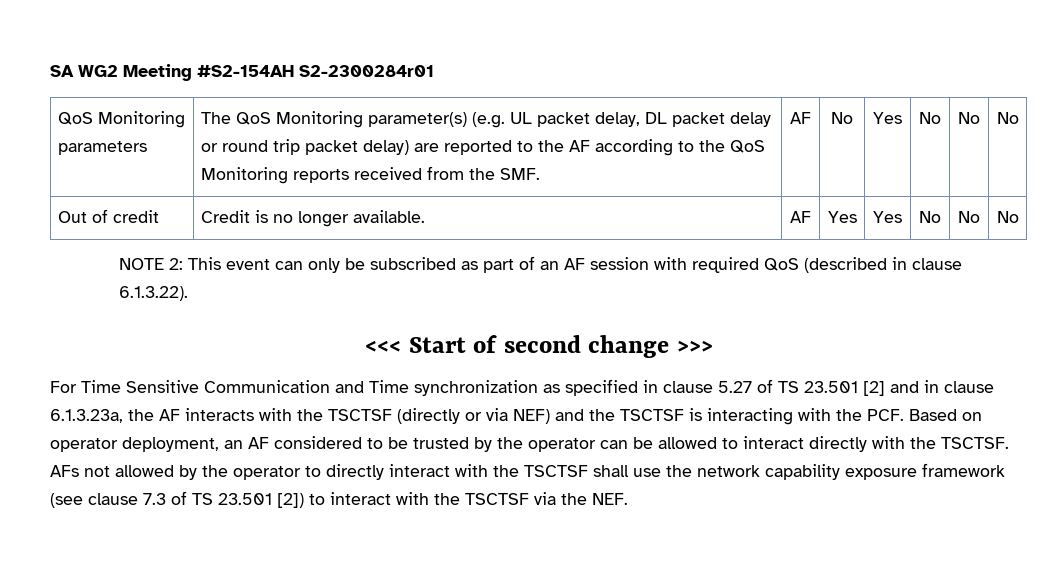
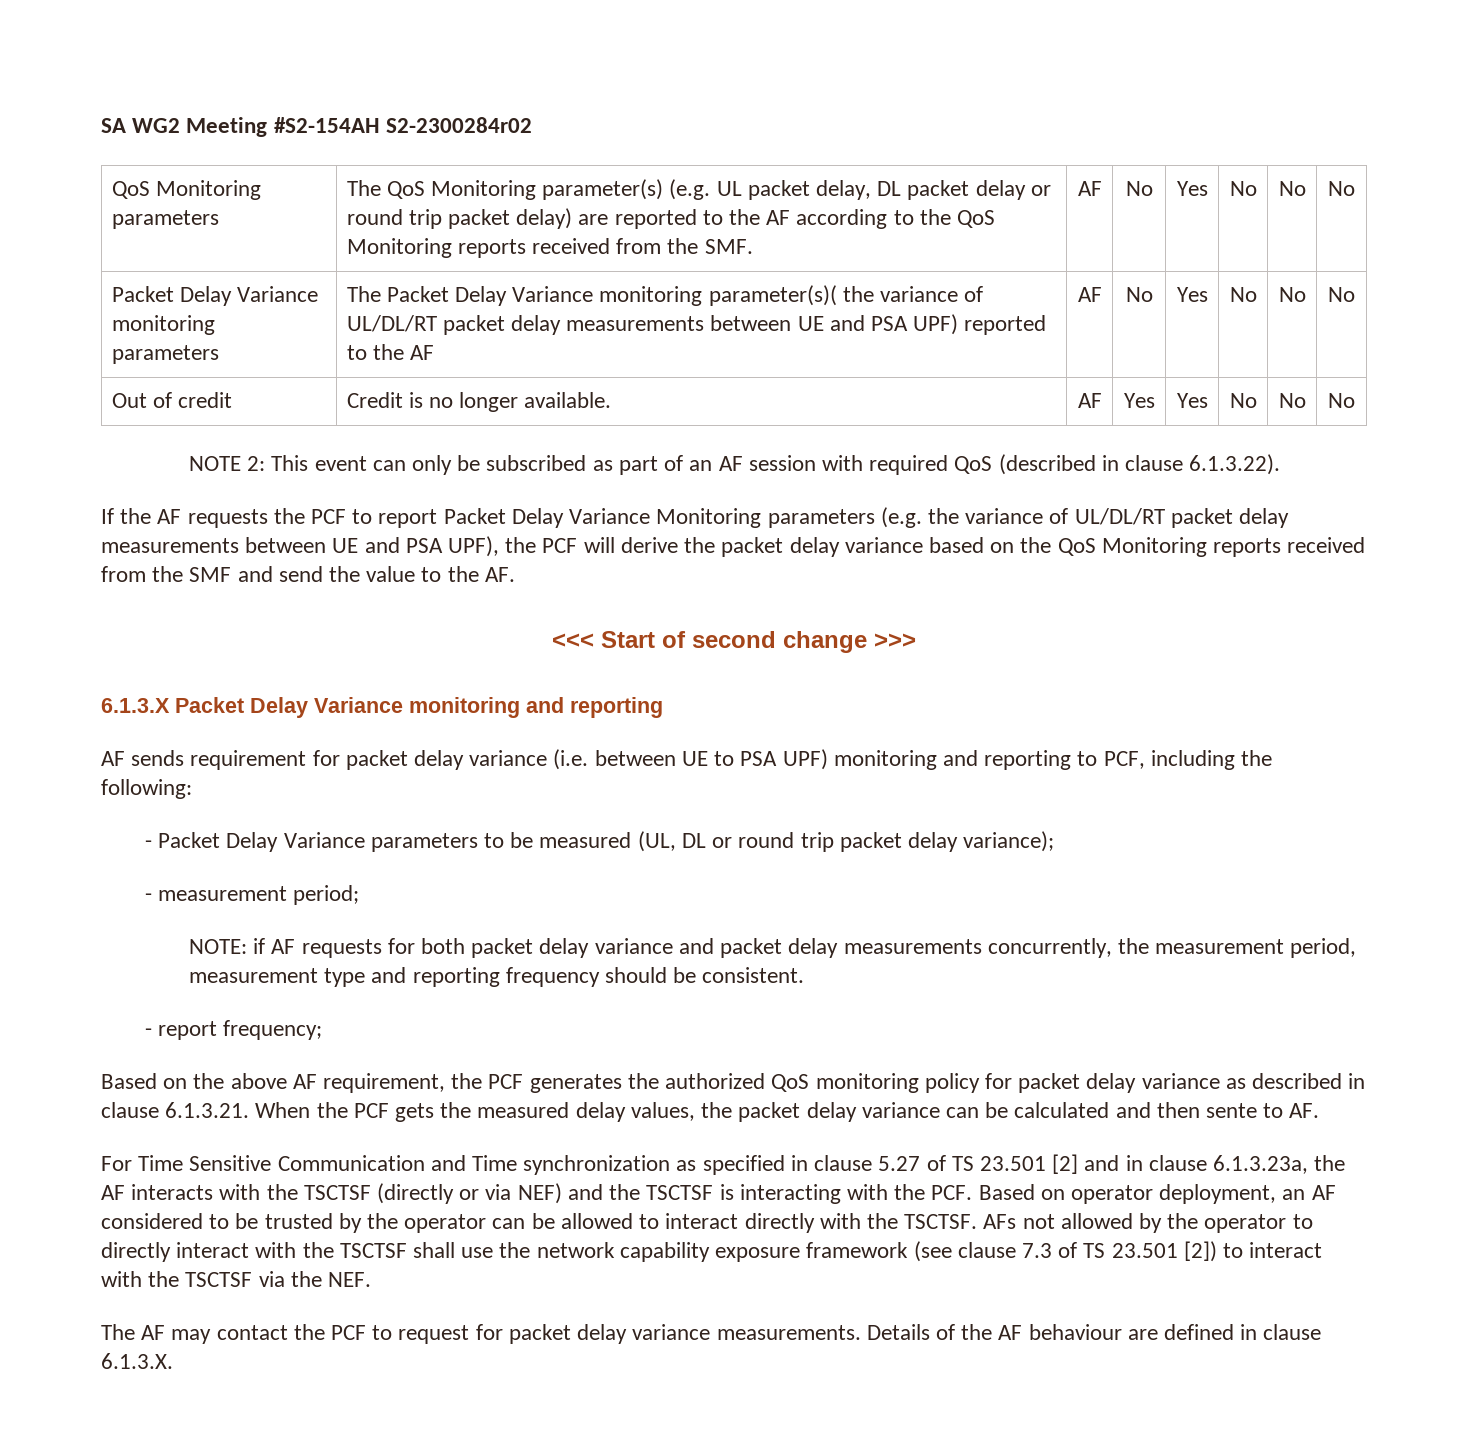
- SA WG2 Meeting #S2-154AH S2-2300284r01
+ SA WG2 Meeting #S2-154AH S2-2300284r02
+ Packet Delay Variance monitoring parameters | The Packet Delay Variance monitoring parameter(s)( the variance of UL/DL/RT packet delay measurements between UE and PSA UPF) reported to the AF | AF | No | Yes | No | No | No
+ If the AF requests the PCF to report Packet Delay Variance Monitoring parameters (e.g. the variance of UL/DL/RT packet delay measurements between UE and PSA UPF), the PCF will derive the packet delay variance based on the QoS Monitoring reports received from the SMF and send the value to the AF.
+ 6.1.3.X Packet Delay Variance monitoring and reporting
+ AF sends requirement for packet delay variance (i.e. between UE to PSA UPF) monitoring and reporting to PCF, including the following:
+ - Packet Delay Variance parameters to be measured (UL, DL or round trip packet delay variance);
+ - measurement period;
+ NOTE: if AF requests for both packet delay variance and packet delay measurements concurrently, the measurement period, measurement type and reporting frequency should be consistent.
+ - report frequency;
+ Based on the above AF requirement, the PCF generates the authorized QoS monitoring policy for packet delay variance as described in clause 6.1.3.21. When the PCF gets the measured delay values, the packet delay variance can be calculated and then sente to AF.
+ The AF may contact the PCF to request for packet delay variance measurements. Details of the AF behaviour are defined in clause 6.1.3.X.

